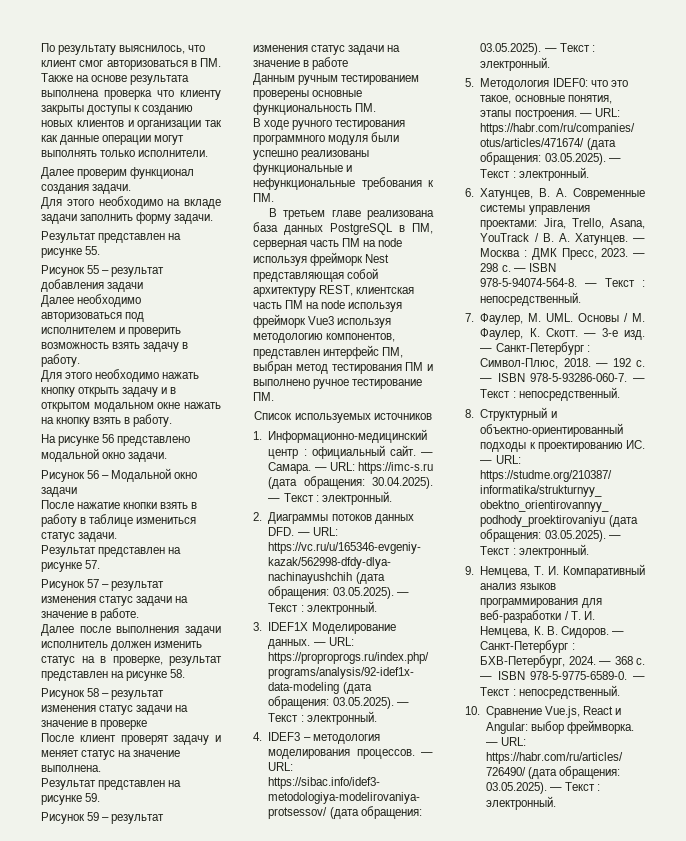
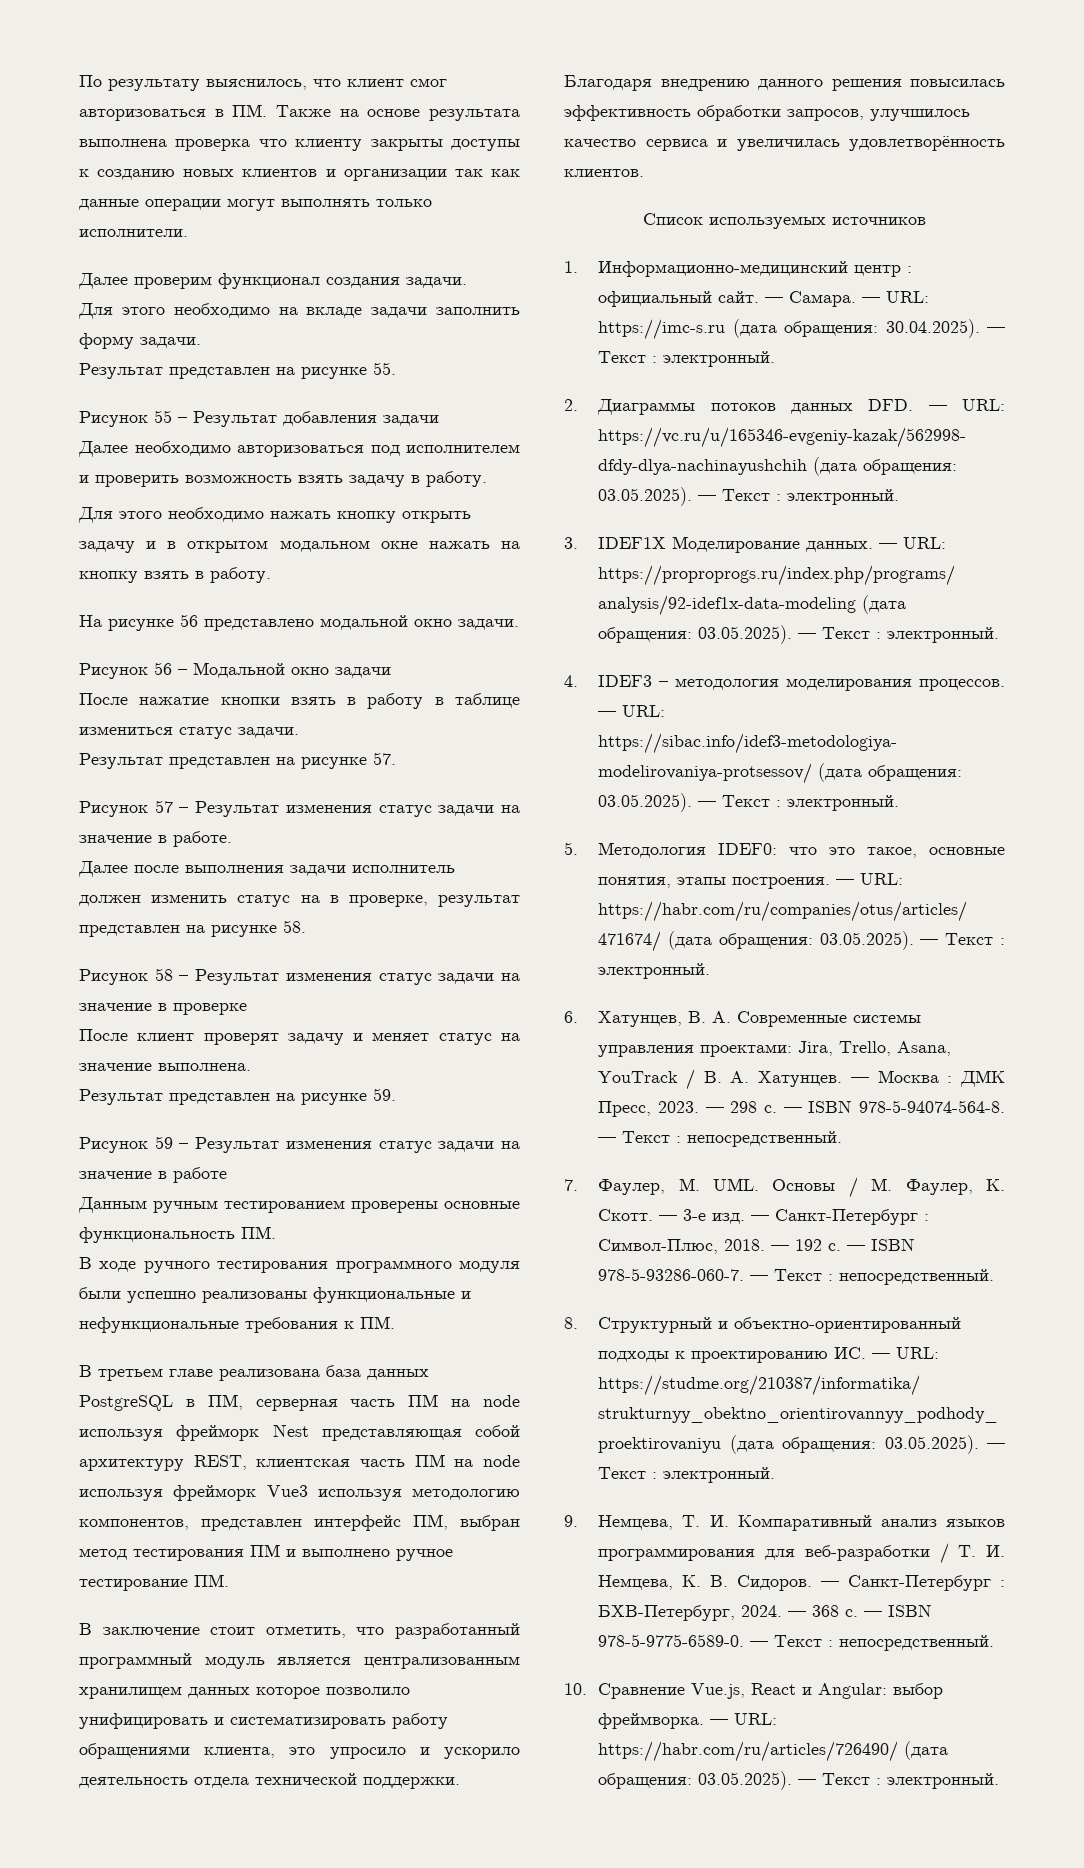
- Рисунок 55 – результат добавления задачи
+ Рисунок 55 – Результат добавления задачи
- Рисунок 57 – результат изменения статус задачи на значение в работе.
+ Рисунок 57 – Результат изменения статус задачи на значение в работе.
- Рисунок 58 – результат изменения статус задачи на значение в проверке
+ Рисунок 58 – Результат изменения статус задачи на значение в проверке
- Рисунок 59 – результат изменения статус задачи на значение в работе
+ Рисунок 59 – Результат изменения статус задачи на значение в работе
+ В заключение стоит отметить, что разработанный программный модуль является централизованным хранилищем данных которое позволило унифицировать и систематизировать работу обращениями клиента, это упросило и ускорило деятельность отдела технической поддержки. Благодаря внедрению данного решения повысилась эффективность обработки запросов, улучшилось качество сервиса и увеличилась удовлетворённость клиентов.

